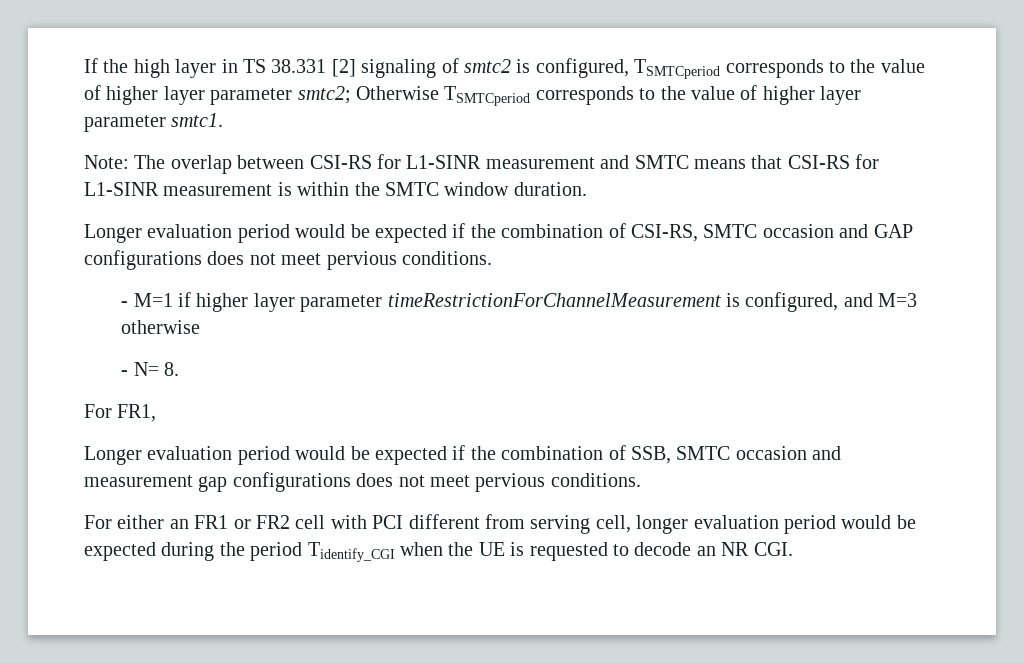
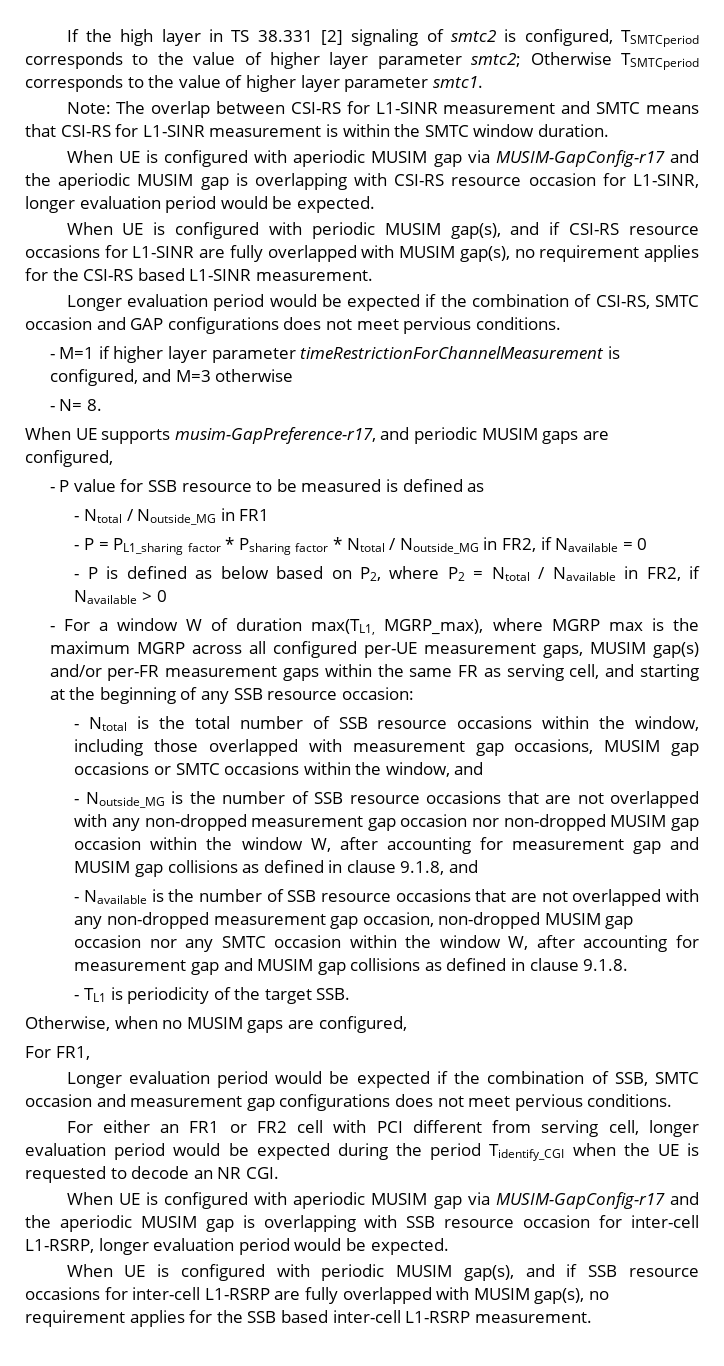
+ When UE is configured with aperiodic MUSIM gap via MUSIM-GapConfig-r17 and the aperiodic MUSIM gap is overlapping with CSI-RS resource occasion for L1-SINR, longer evaluation period would be expected.
+ When UE is configured with periodic MUSIM gap(s), and if CSI-RS resource occasions for L1-SINR are fully overlapped with MUSIM gap(s), no requirement applies for the CSI-RS based L1-SINR measurement.
+ When UE supports musim-GapPreference-r17, and periodic MUSIM gaps are configured,
+ - P value for SSB resource to be measured is defined as
+ - Ntotal / Noutside_MG in FR1
+ - P = PL1_sharing factor * Psharing factor * Ntotal / Noutside_MG in FR2, if Navailable = 0
+ - P is defined as below based on P2, where P2 = Ntotal / Navailable in FR2, if Navailable > 0
+ - For a window W of duration max(TL1, MGRP_max), where MGRP max is the maximum MGRP across all configured per-UE measurement gaps, MUSIM gap(s) and/or per-FR measurement gaps within the same FR as serving cell, and starting at the beginning of any SSB resource occasion:
+ - Ntotal is the total number of SSB resource occasions within the window, including those overlapped with measurement gap occasions, MUSIM gap occasions or SMTC occasions within the window, and
+ - Noutside_MG is the number of SSB resource occasions that are not overlapped with any non-dropped measurement gap occasion nor non-dropped MUSIM gap occasion within the window W, after accounting for measurement gap and MUSIM gap collisions as defined in clause 9.1.8, and
+ - Navailable is the number of SSB resource occasions that are not overlapped with any non-dropped measurement gap occasion, non-dropped MUSIM gap occasion nor any SMTC occasion within the window W, after accounting for measurement gap and MUSIM gap collisions as defined in clause 9.1.8.
+ - TL1 is periodicity of the target SSB.
+ Otherwise, when no MUSIM gaps are configured,
+ When UE is configured with aperiodic MUSIM gap via MUSIM-GapConfig-r17 and the aperiodic MUSIM gap is overlapping with SSB resource occasion for inter-cell L1-RSRP, longer evaluation period would be expected.
+ When UE is configured with periodic MUSIM gap(s), and if SSB resource occasions for inter-cell L1-RSRP are fully overlapped with MUSIM gap(s), no requirement applies for the SSB based inter-cell L1-RSRP measurement.

